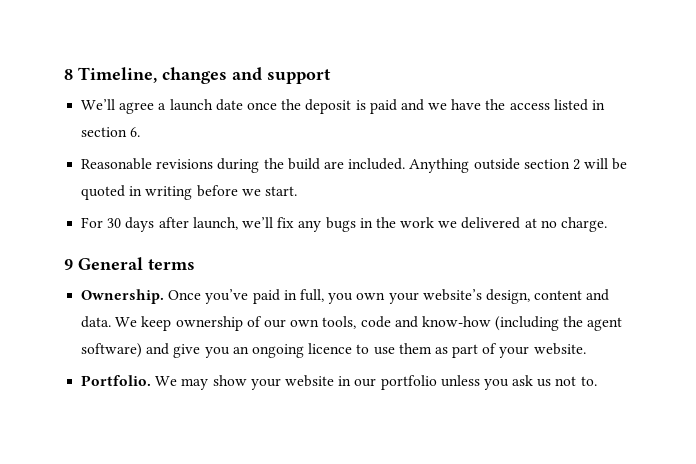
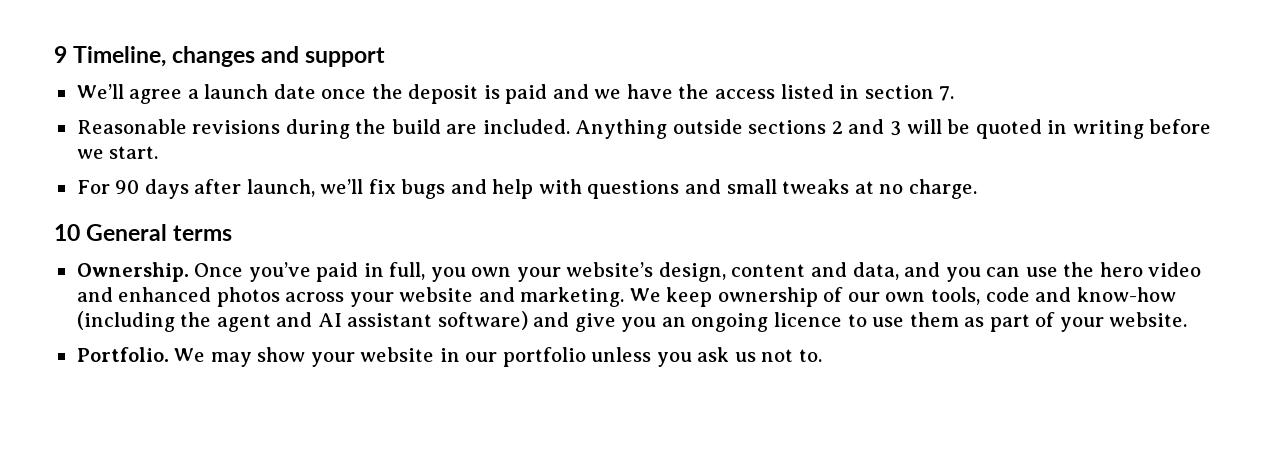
- 8 Timeline, changes and support
+ 9 Timeline, changes and support
- We’ll agree a launch date once the deposit is paid and we have the access listed in section 6.
+ We’ll agree a launch date once the deposit is paid and we have the access listed in section 7.
- Anything outside section 2 will be quoted in writing before we start.
+ Anything outside sections 2 and 3 will be quoted in writing before we start.
- For 30 days after launch, we’ll fix any bugs in the work we delivered at no charge.
+ For 90 days after launch, we’ll fix bugs and help with questions and small tweaks at no charge.
- 9 General terms
+ 10 General terms
- Once you’ve paid in full, you own your website’s design, content and data.
+ Once you’ve paid in full, you own your website’s design, content and data, and you can use the hero video and enhanced photos across your website and marketing.
- We keep ownership of our own tools, code and know-how (including the agent software) and give you an ongoing licence to use them as part of your website.
+ We keep ownership of our own tools, code and know-how (including the agent and AI assistant software) and give you an ongoing licence to use them as part of your website.

